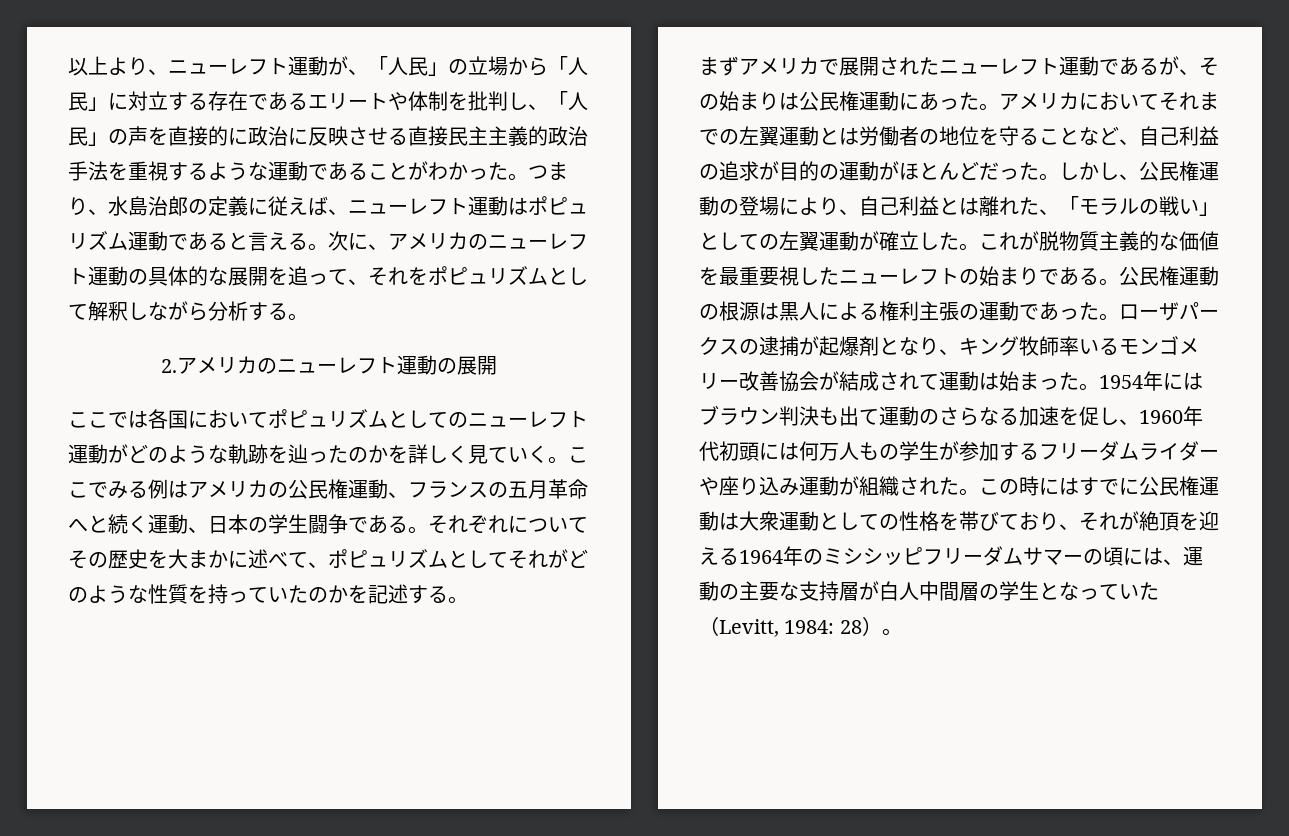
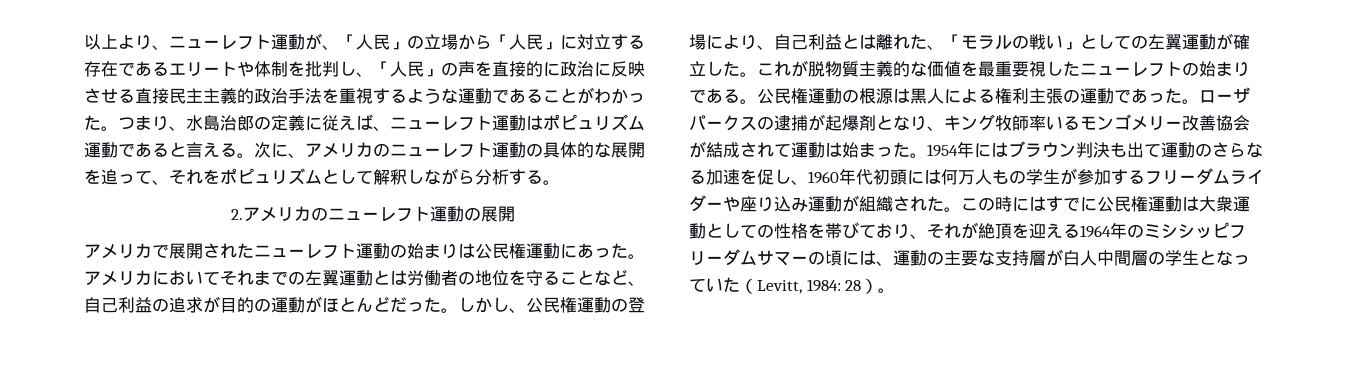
- ここでは各国においてポピュリズムとしてのニューレフト運動がどのような軌跡を辿ったのかを詳しく見ていく。ここでみる例はアメリカの公民権運動、フランスの五月革命へと続く運動、日本の学生闘争である。それぞれについてその歴史を大まかに述べて、ポピュリズムとしてそれがどのような性質を持っていたのかを記述する。
- まずアメリカで展開されたニューレフト運動であるが、その始まりは公民権運動にあった。
+ アメリカで展開されたニューレフト運動の始まりは公民権運動にあった。

